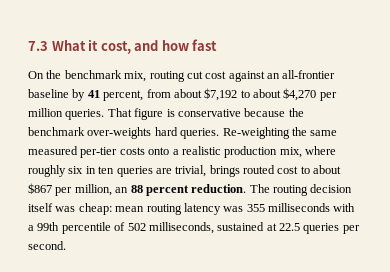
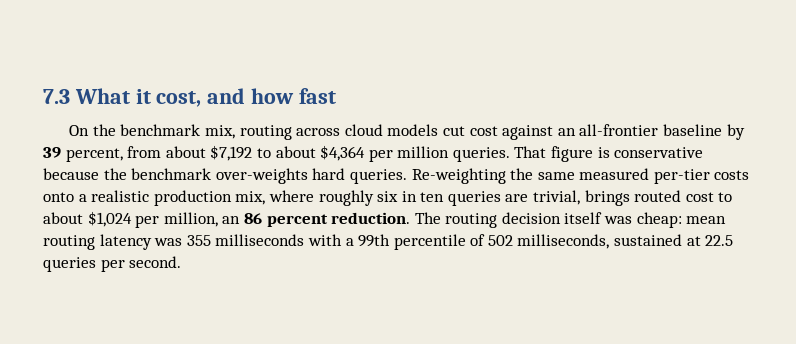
- On the benchmark mix, routing cut cost against an all-frontier baseline by 41 percent, from about $7,192 to about $4,270 per million queries.
+ On the benchmark mix, routing across cloud models cut cost against an all-frontier baseline by 39 percent, from about $7,192 to about $4,364 per million queries.
- Re-weighting the same measured per-tier costs onto a realistic production mix, where roughly six in ten queries are trivial, brings routed cost to about $867 per million, an 88 percent reduction.
+ Re-weighting the same measured per-tier costs onto a realistic production mix, where roughly six in ten queries are trivial, brings routed cost to about $1,024 per million, an 86 percent reduction.

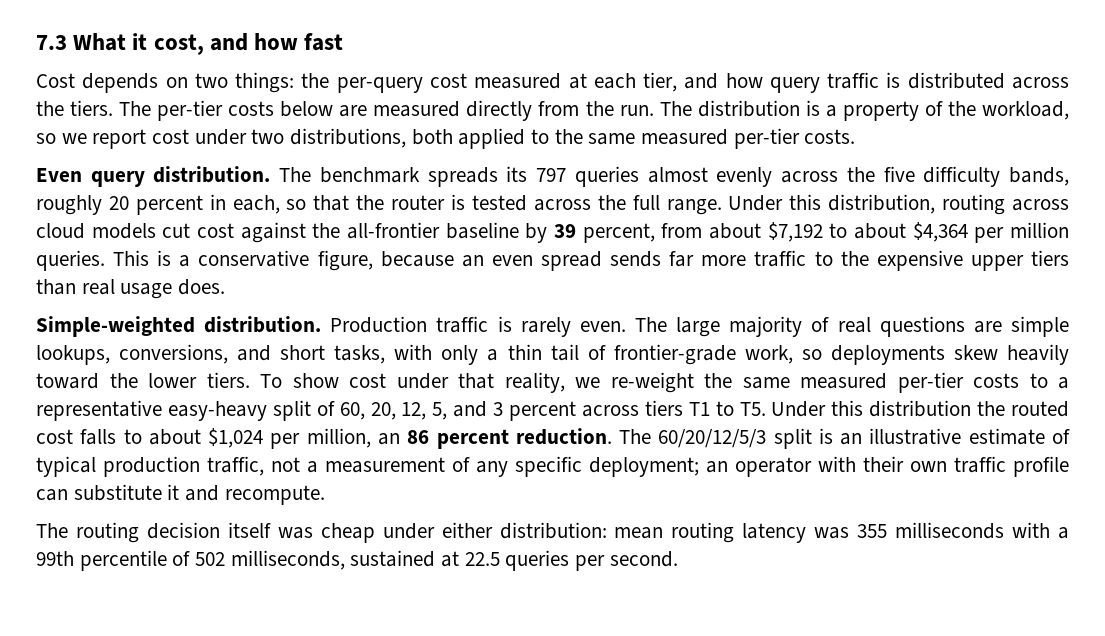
- On the benchmark mix, routing across cloud models cut cost against an all-frontier baseline by 39 percent, from about $7,192 to about $4,364 per million queries.
+ Cost depends on two things: the per-query cost measured at each tier, and how query traffic is distributed across the tiers. The per-tier costs below are measured directly from the run. The distribution is a property of the workload, so we report cost under two distributions, both applied to the same measured per-tier costs.
+ Even query distribution. The benchmark spreads its 797 queries almost evenly across the five difficulty bands, roughly 20 percent in each, so that the router is tested across the full range. Under this distribution, routing across cloud models cut cost against the all-frontier baseline by 39 percent, from about $7,192 to about $4,364 per million queries.
- That figure is conservative because the benchmark over-weights hard queries. Re-weighting the same measured per-tier costs onto a realistic production mix, where roughly six in ten queries are trivial, brings routed cost to about $1,024 per million, an 86 percent reduction.
+ This is a conservative figure, because an even spread sends far more traffic to the expensive upper tiers than real usage does.
+ Simple-weighted distribution. Production traffic is rarely even. The large majority of real questions are simple lookups, conversions, and short tasks, with only a thin tail of frontier-grade work, so deployments skew heavily toward the lower tiers. To show cost under that reality, we re-weight the same measured per-tier costs to a representative easy-heavy split of 60, 20, 12, 5, and 3 percent across tiers T1 to T5. Under this distribution the routed cost falls to about $1,024 per million, an 86 percent reduction.
- The routing decision itself was cheap: mean routing latency was 355 milliseconds with a 99th percentile of 502 milliseconds, sustained at 22.5 queries per second.
+ The 60/20/12/5/3 split is an illustrative estimate of typical production traffic, not a measurement of any specific deployment; an operator with their own traffic profile can substitute it and recompute.
+ The routing decision itself was cheap under either distribution: mean routing latency was 355 milliseconds with a 99th percentile of 502 milliseconds, sustained at 22.5 queries per second.

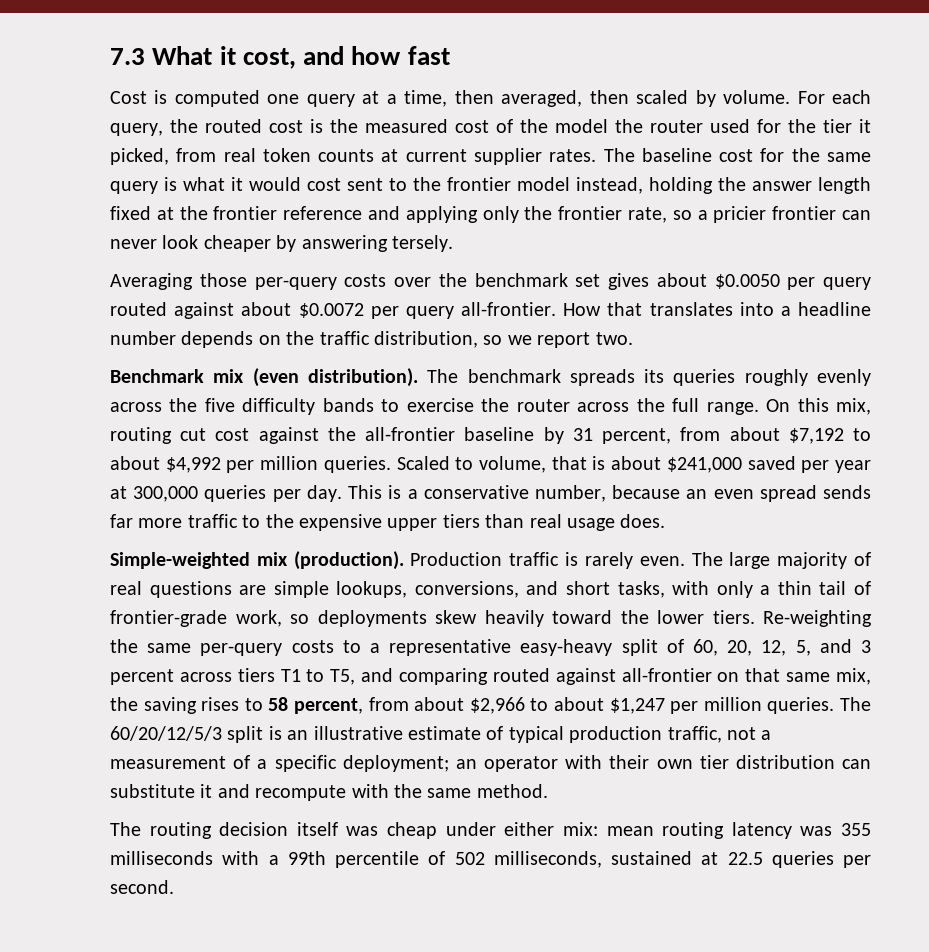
- Cost depends on two things: the per-query cost measured at each tier, and how query traffic is distributed across the tiers. The per-tier costs below are measured directly from the run. The distribution is a property of the workload, so we report cost under two distributions, both applied to the same measured per-tier costs.
- Even query distribution.
+ Cost is computed one query at a time, then averaged, then scaled by volume. For each query, the routed cost is the measured cost of the model the router used for the tier it picked, from real token counts at current supplier rates. The baseline cost for the same query is what it would cost sent to the frontier model instead, holding the answer length fixed at the frontier reference and applying only the frontier rate, so a pricier frontier can never look cheaper by answering tersely.
+ Averaging those per-query costs over the benchmark set gives about $0.0050 per query routed against about $0.0072 per query all-frontier. How that translates into a headline number depends on the traffic distribution, so we report two.
+ Benchmark mix (even distribution).
- The benchmark spreads its 797 queries almost evenly across the five difficulty bands, roughly 20 percent in each, so that the router is tested across the full range. Under this distribution, routing across cloud models cut cost against the all-frontier baseline by 39 percent, from about $7,192 to about $4,364 per million queries.
+ The benchmark spreads its queries roughly evenly across the five difficulty bands to exercise the router across the full range. On this mix, routing cut cost against the all-frontier baseline by 31 percent, from about $7,192 to about $4,992 per million queries. Scaled to volume, that is about $241,000 saved per year at 300,000 queries per day.
- This is a conservative figure, because an even spread sends far more traffic to the expensive upper tiers than real usage does.
+ This is a conservative number, because an even spread sends far more traffic to the expensive upper tiers than real usage does.
- Simple-weighted distribution.
+ Simple-weighted mix (production).
- To show cost under that reality, we re-weight the same measured per-tier costs to a representative easy-heavy split of 60, 20, 12, 5, and 3 percent across tiers T1 to T5. Under this distribution the routed cost falls to about $1,024 per million, an 86 percent reduction.
+ Re-weighting the same per-query costs to a representative easy-heavy split of 60, 20, 12, 5, and 3 percent across tiers T1 to T5, and comparing routed against all-frontier on that same mix, the saving rises to 58 percent, from about $2,966 to about $1,247 per million queries.
- The 60/20/12/5/3 split is an illustrative estimate of typical production traffic, not a measurement of any specific deployment; an operator with their own traffic profile can substitute it and recompute.
+ The 60/20/12/5/3 split is an illustrative estimate of typical production traffic, not a measurement of a specific deployment; an operator with their own tier distribution can substitute it and recompute with the same method.
- The routing decision itself was cheap under either distribution: mean routing latency was 355 milliseconds with a 99th percentile of 502 milliseconds, sustained at 22.5 queries per second.
+ The routing decision itself was cheap under either mix: mean routing latency was 355 milliseconds with a 99th percentile of 502 milliseconds, sustained at 22.5 queries per second.

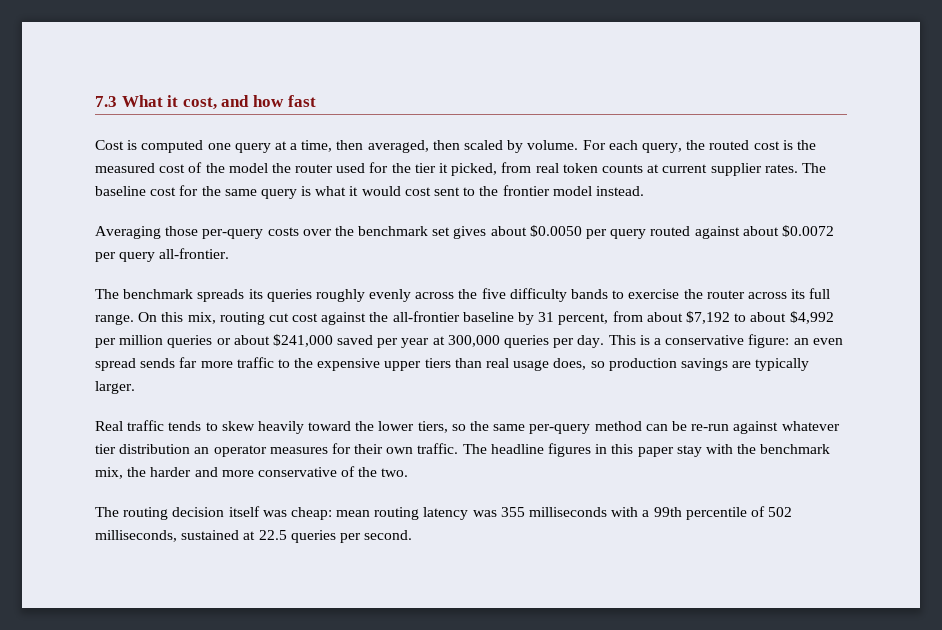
- The baseline cost for the same query is what it would cost sent to the frontier model instead, holding the answer length fixed at the frontier reference and applying only the frontier rate, so a pricier frontier can never look cheaper by answering tersely.
+ The baseline cost for the same query is what it would cost sent to the frontier model instead.
- Averaging those per-query costs over the benchmark set gives about $0.0050 per query routed against about $0.0072 per query all-frontier. How that translates into a headline number depends on the traffic distribution, so we report two.
- Benchmark mix (even distribution). The benchmark spreads its queries roughly evenly across the five difficulty bands to exercise the router across the full range.
+ Averaging those per-query costs over the benchmark set gives about $0.0050 per query routed against about $0.0072 per query all-frontier.
+ The benchmark spreads its queries roughly evenly across the five difficulty bands to exercise the router across its full range.
- On this mix, routing cut cost against the all-frontier baseline by 31 percent, from about $7,192 to about $4,992 per million queries. Scaled to volume, that is about $241,000 saved per year at 300,000 queries per day.
+ On this mix, routing cut cost against the all-frontier baseline by 31 percent, from about $7,192 to about $4,992 per million queries or about $241,000 saved per year at 300,000 queries per day.
- This is a conservative number, because an even spread sends far more traffic to the expensive upper tiers than real usage does.
- Simple-weighted mix (production). Production traffic is rarely even. The large majority of real questions are simple lookups, conversions, and short tasks, with only a thin tail of frontier-grade work, so deployments skew heavily toward the lower tiers. Re-weighting the same per-query costs to a representative easy-heavy split of 60, 20, 12, 5, and 3 percent across tiers T1 to T5, and comparing routed against all-frontier on that same mix, the saving rises to 58 percent, from about $2,966 to about $1,247 per million queries. The 60/20/12/5/3 split is an illustrative estimate of typical production traffic, not a measurement of a specific deployment; an operator with their own tier distribution can substitute it and recompute with the same method.
+ This is a conservative figure: an even spread sends far more traffic to the expensive upper tiers than real usage does, so production savings are typically larger.
+ Real traffic tends to skew heavily toward the lower tiers, so the same per-query method can be re-run against whatever tier distribution an operator measures for their own traffic. The headline figures in this paper stay with the benchmark mix, the harder and more conservative of the two.
- The routing decision itself was cheap under either mix: mean routing latency was 355 milliseconds with a 99th percentile of 502 milliseconds, sustained at 22.5 queries per second.
+ The routing decision itself was cheap: mean routing latency was 355 milliseconds with a 99th percentile of 502 milliseconds, sustained at 22.5 queries per second.

